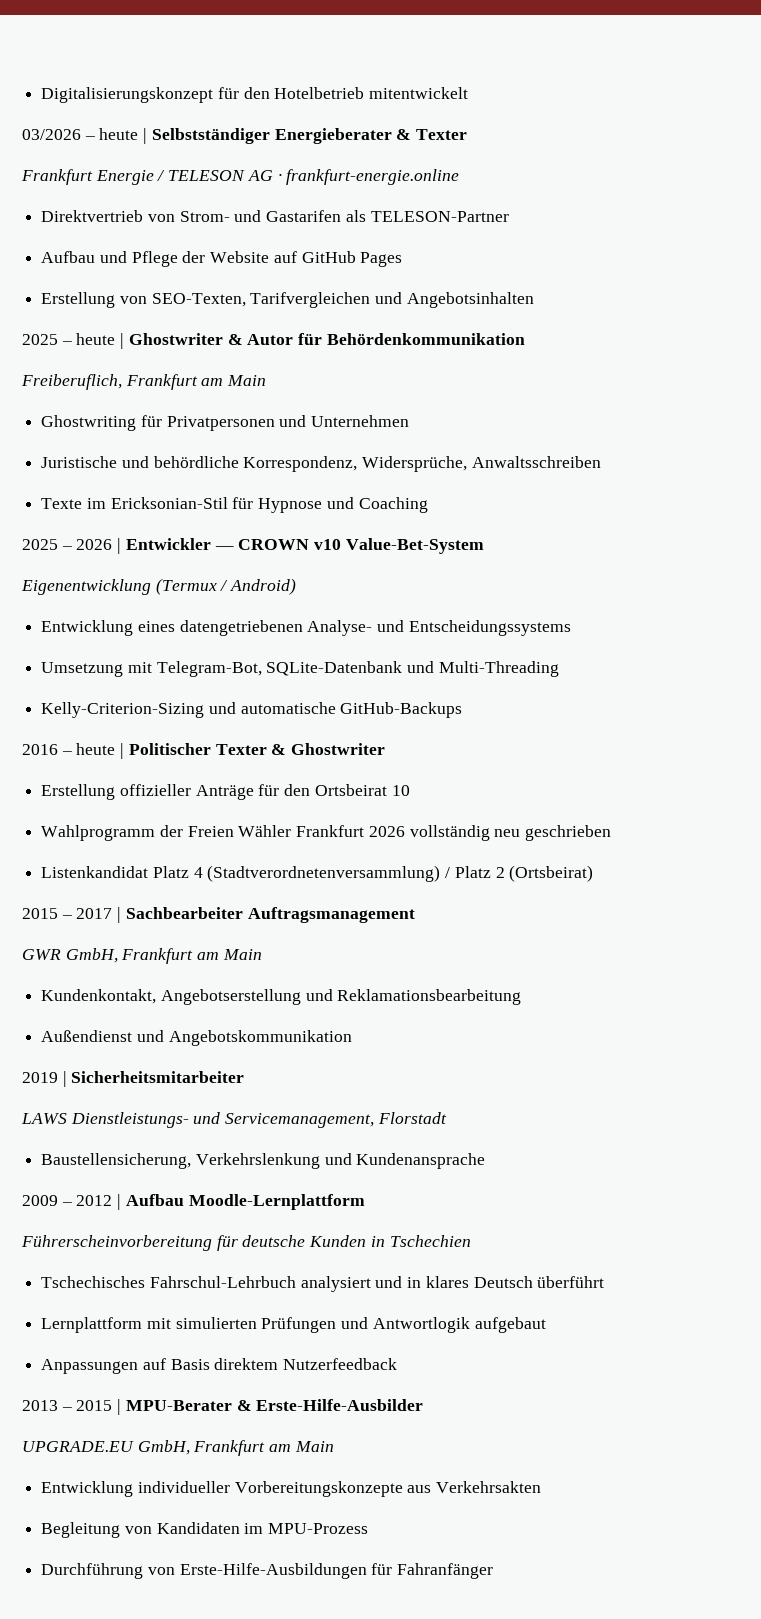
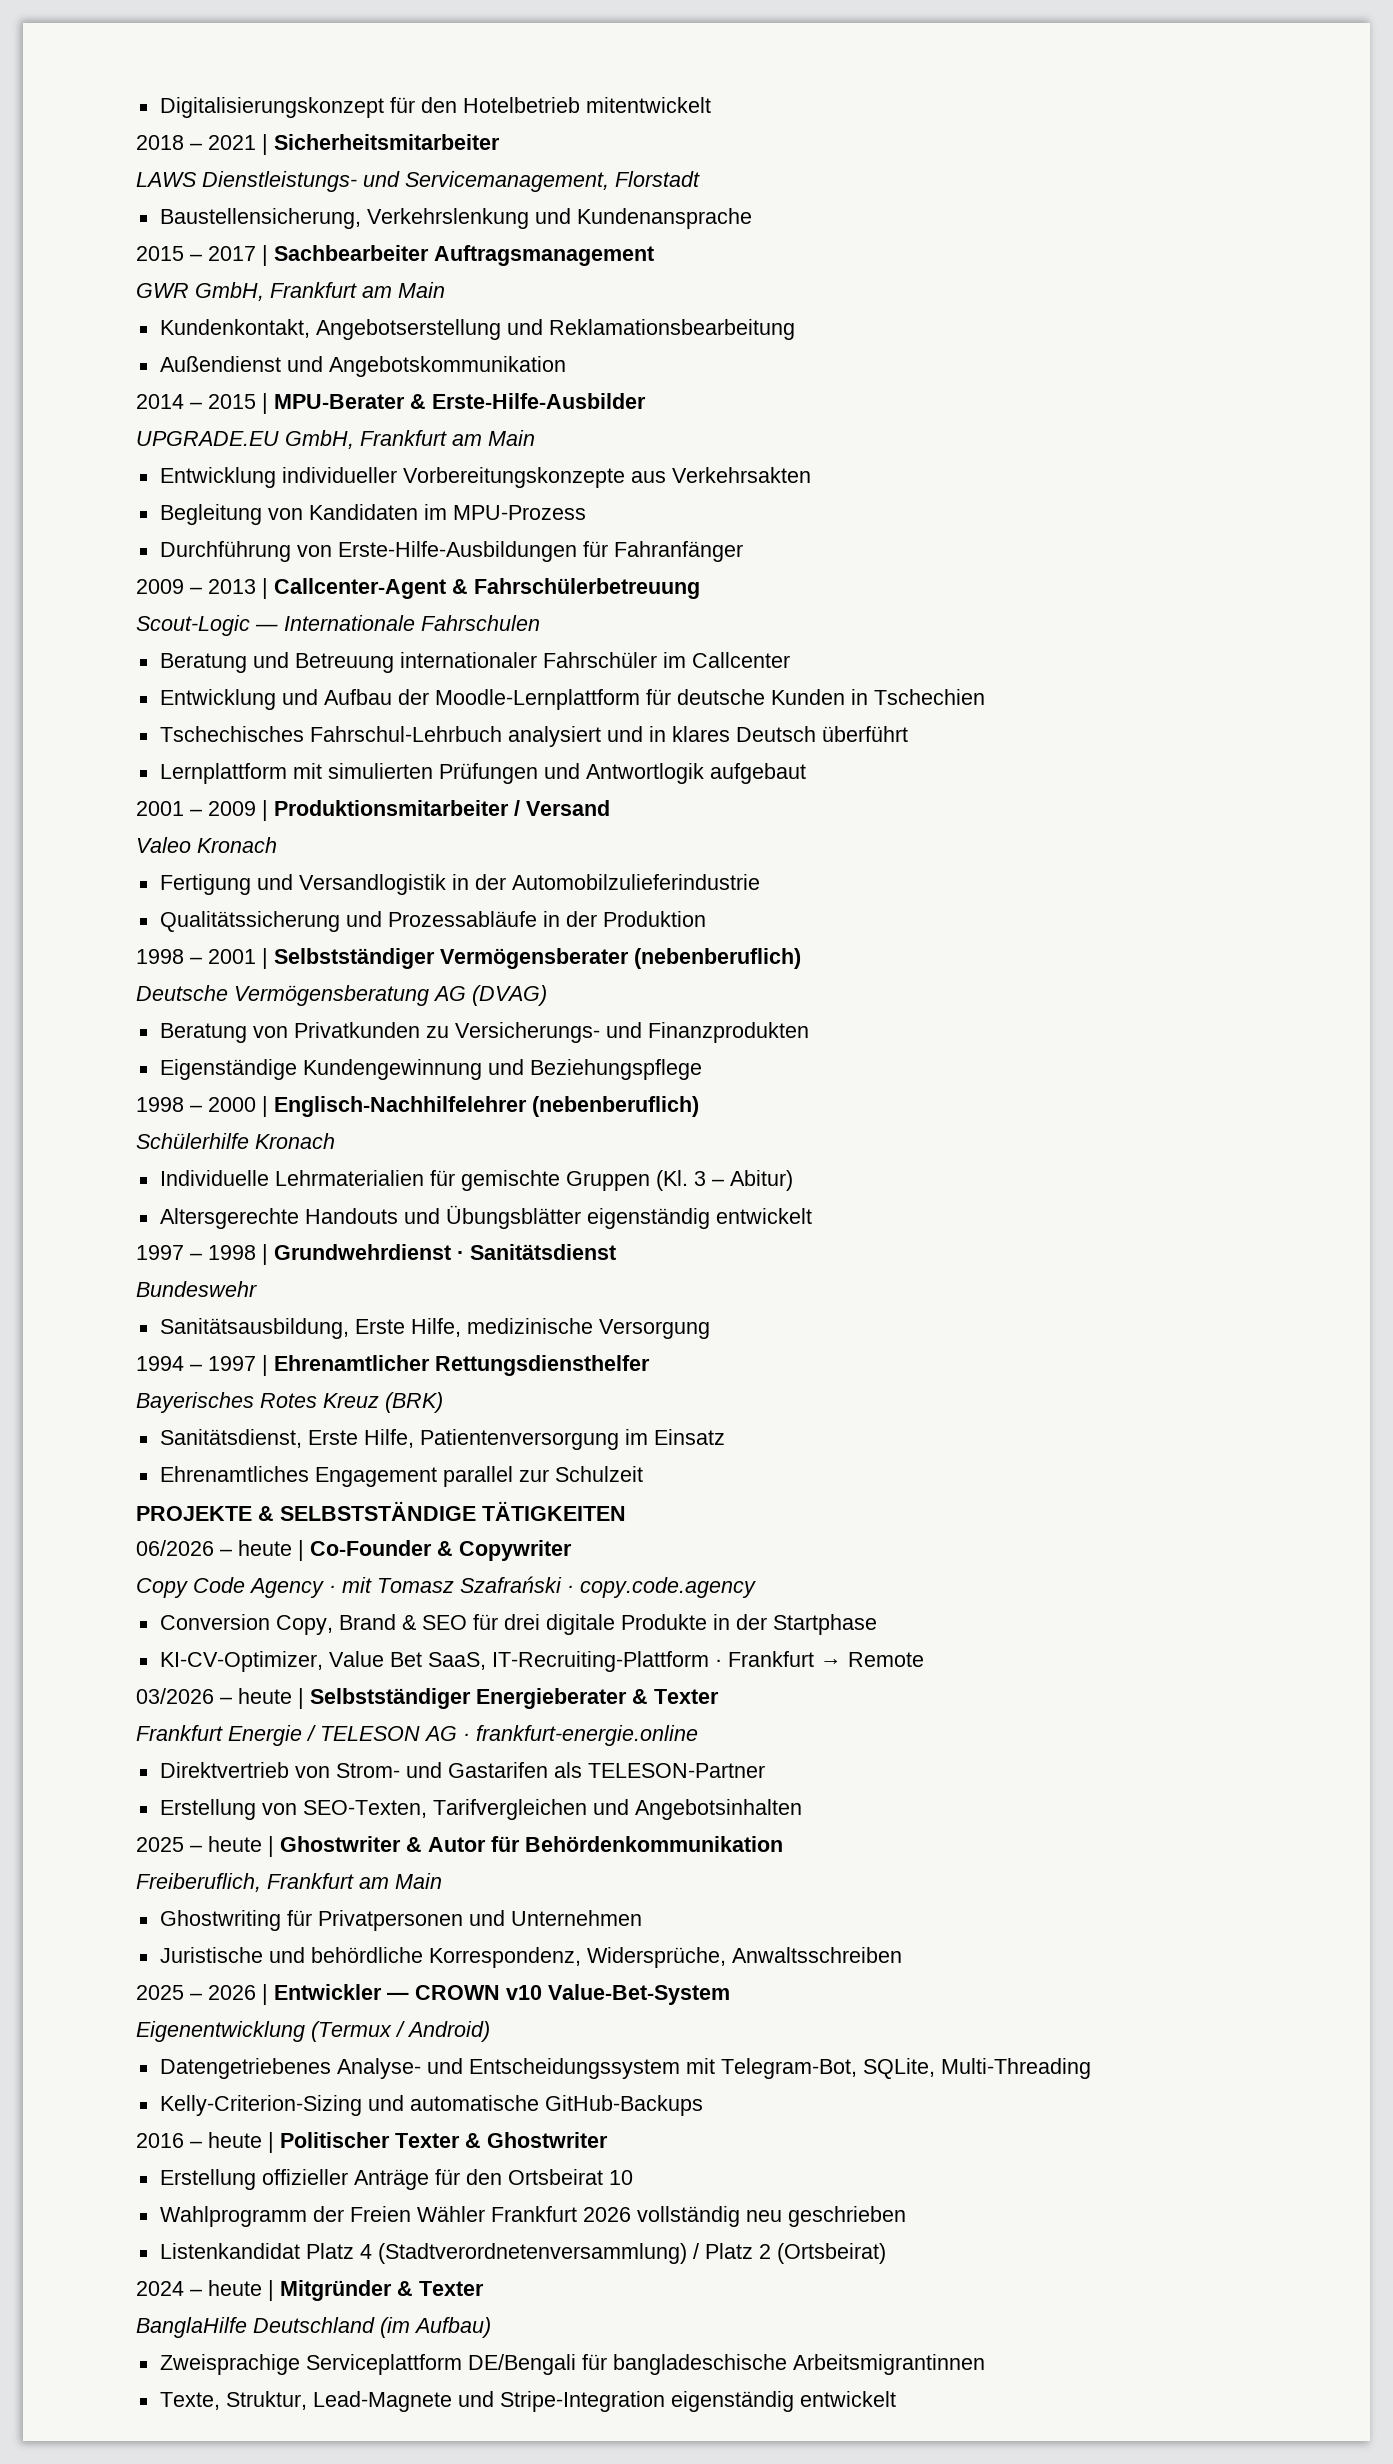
+ 2018 – 2021 | Sicherheitsmitarbeiter
+ LAWS Dienstleistungs- und Servicemanagement, Florstadt
+ Baustellensicherung, Verkehrslenkung und Kundenansprache
+ 2015 – 2017 | Sachbearbeiter Auftragsmanagement
+ GWR GmbH, Frankfurt am Main
+ Kundenkontakt, Angebotserstellung und Reklamationsbearbeitung
+ Außendienst und Angebotskommunikation
+ 2014 – 2015 | MPU-Berater & Erste-Hilfe-Ausbilder
+ UPGRADE.EU GmbH, Frankfurt am Main
+ Entwicklung individueller Vorbereitungskonzepte aus Verkehrsakten
+ Begleitung von Kandidaten im MPU-Prozess
+ Durchführung von Erste-Hilfe-Ausbildungen für Fahranfänger
+ 2009 – 2013 | Callcenter-Agent & Fahrschülerbetreuung
+ Scout-Logic — Internationale Fahrschulen
+ Beratung und Betreuung internationaler Fahrschüler im Callcenter
+ Entwicklung und Aufbau der Moodle-Lernplattform für deutsche Kunden in Tschechien
+ Tschechisches Fahrschul-Lehrbuch analysiert und in klares Deutsch überführt
+ Lernplattform mit simulierten Prüfungen und Antwortlogik aufgebaut
+ 2001 – 2009 | Produktionsmitarbeiter / Versand
+ Valeo Kronach
+ Fertigung und Versandlogistik in der Automobilzulieferindustrie
+ Qualitätssicherung und Prozessabläufe in der Produktion
+ 1998 – 2001 | Selbstständiger Vermögensberater (nebenberuflich)
+ Deutsche Vermögensberatung AG (DVAG)
+ Beratung von Privatkunden zu Versicherungs- und Finanzprodukten
+ Eigenständige Kundengewinnung und Beziehungspflege
+ 1998 – 2000 | Englisch-Nachhilfelehrer (nebenberuflich)
+ Schülerhilfe Kronach
+ Individuelle Lehrmaterialien für gemischte Gruppen (Kl. 3 – Abitur)
+ Altersgerechte Handouts und Übungsblätter eigenständig entwickelt
+ 1997 – 1998 | Grundwehrdienst · Sanitätsdienst
+ Bundeswehr
+ Sanitätsausbildung, Erste Hilfe, medizinische Versorgung
+ 1994 – 1997 | Ehrenamtlicher Rettungsdiensthelfer
+ Bayerisches Rotes Kreuz (BRK)
+ Sanitätsdienst, Erste Hilfe, Patientenversorgung im Einsatz
+ Ehrenamtliches Engagement parallel zur Schulzeit
+ PROJEKTE & SELBSTSTÄNDIGE TÄTIGKEITEN
+ 06/2026 – heute | Co-Founder & Copywriter
+ Copy Code Agency · mit Tomasz Szafrański · copy.code.agency
+ Conversion Copy, Brand & SEO für drei digitale Produkte in der Startphase
+ KI-CV-Optimizer, Value Bet SaaS, IT-Recruiting-Plattform · Frankfurt → Remote
- Aufbau und Pflege der Website auf GitHub Pages
- Texte im Ericksonian-Stil für Hypnose und Coaching
- Entwicklung eines datengetriebenen Analyse- und Entscheidungssystems
- Umsetzung mit Telegram-Bot, SQLite-Datenbank und Multi-Threading
+ Datengetriebenes Analyse- und Entscheidungssystem mit Telegram-Bot, SQLite, Multi-Threading
- 2015 – 2017 | Sachbearbeiter Auftragsmanagement
- GWR GmbH, Frankfurt am Main
- Kundenkontakt, Angebotserstellung und Reklamationsbearbeitung
- Außendienst und Angebotskommunikation
- 2019 | Sicherheitsmitarbeiter
- LAWS Dienstleistungs- und Servicemanagement, Florstadt
- Baustellensicherung, Verkehrslenkung und Kundenansprache
- 2009 – 2012 | Aufbau Moodle-Lernplattform
- Führerscheinvorbereitung für deutsche Kunden in Tschechien
- Tschechisches Fahrschul-Lehrbuch analysiert und in klares Deutsch überführt
- Lernplattform mit simulierten Prüfungen und Antwortlogik aufgebaut
- Anpassungen auf Basis direktem Nutzerfeedback
- 2013 – 2015 | MPU-Berater & Erste-Hilfe-Ausbilder
- UPGRADE.EU GmbH, Frankfurt am Main
- Entwicklung individueller Vorbereitungskonzepte aus Verkehrsakten
- Begleitung von Kandidaten im MPU-Prozess
- Durchführung von Erste-Hilfe-Ausbildungen für Fahranfänger
+ 2024 – heute | Mitgründer & Texter
+ BanglaHilfe Deutschland (im Aufbau)
+ Zweisprachige Serviceplattform DE/Bengali für bangladeschische Arbeitsmigrantinnen
+ Texte, Struktur, Lead-Magnete und Stripe-Integration eigenständig entwickelt

